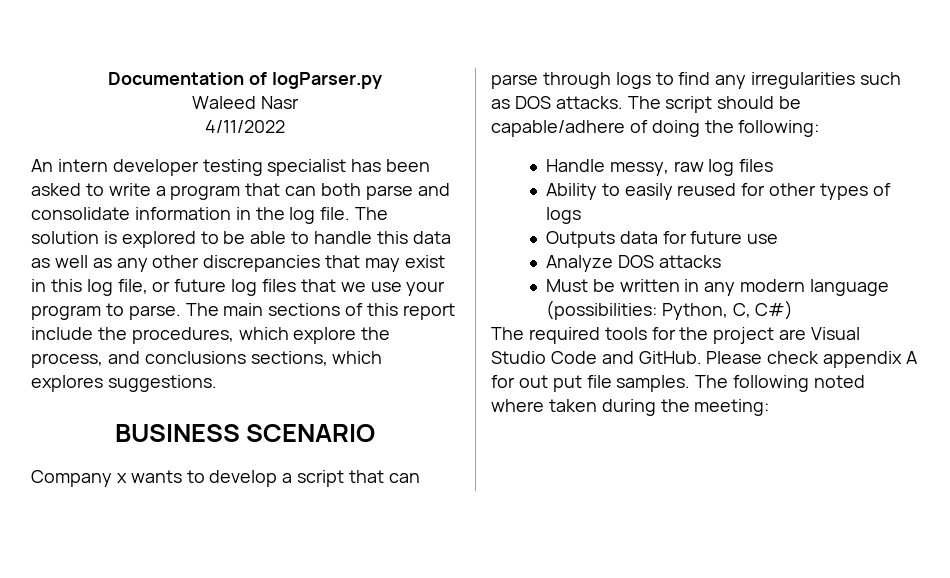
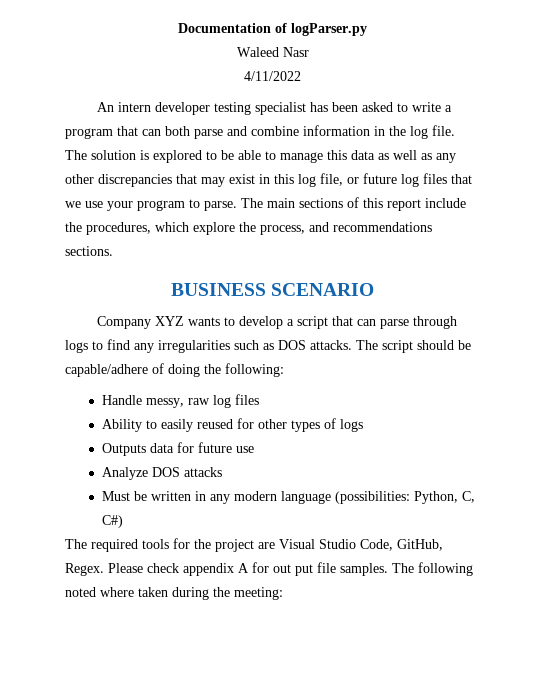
- An intern developer testing specialist has been asked to write a program that can both parse and consolidate information in the log file.
+ An intern developer testing specialist has been asked to write a program that can both parse and combine information in the log file.
- The solution is explored to be able to handle this data as well as any other discrepancies that may exist in this log file, or future log files that we use your program to parse.
+ The solution is explored to be able to manage this data as well as any other discrepancies that may exist in this log file, or future log files that we use your program to parse.
- The main sections of this report include the procedures, which explore the process, and conclusions sections, which explores suggestions.
+ The main sections of this report include the procedures, which explore the process, and recommendations sections.
- Company x wants to develop a script that can parse through logs to find any irregularities such as DOS attacks.
+ Company XYZ wants to develop a script that can parse through logs to find any irregularities such as DOS attacks.
- The required tools for the project are Visual Studio Code and GitHub.
+ The required tools for the project are Visual Studio Code, GitHub, Regex.

